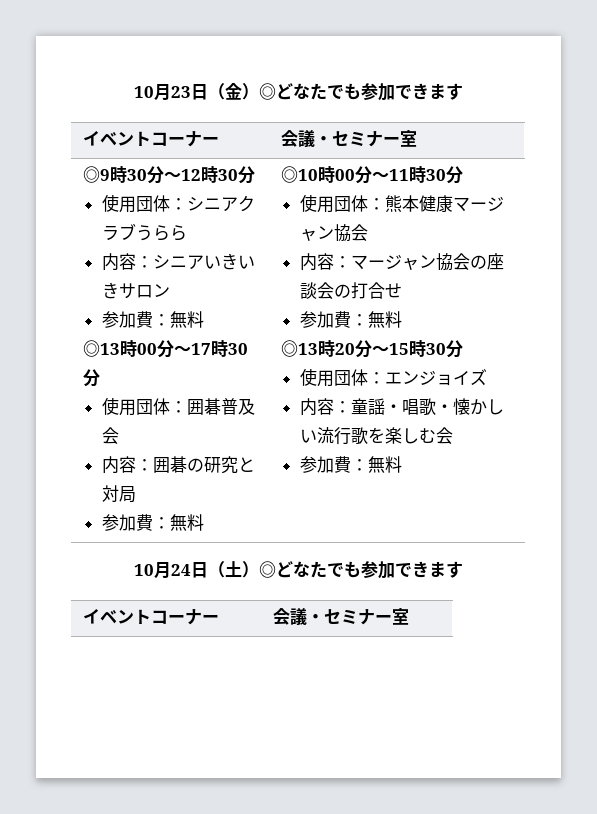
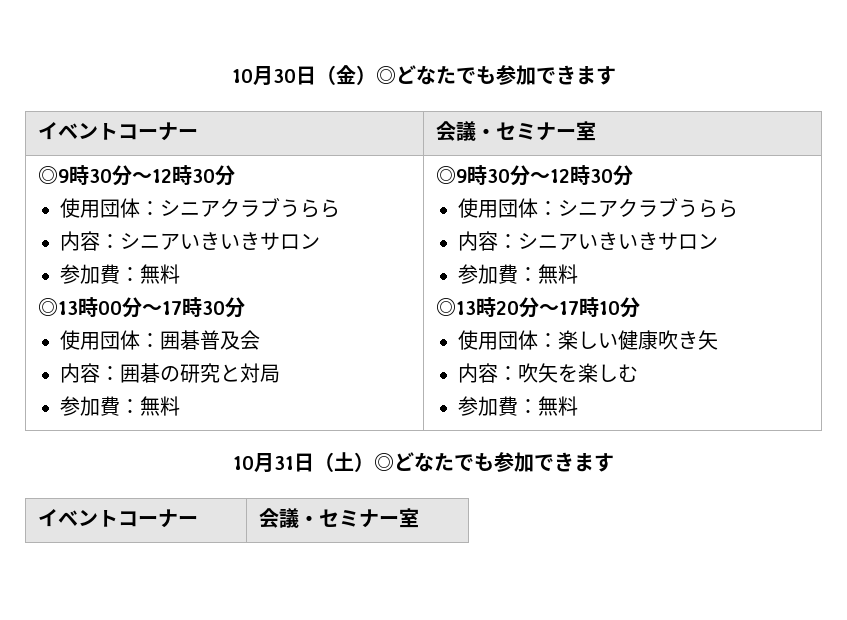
- 10月23日（金）◎どなたでも参加できます
+ 10月30日（金）◎どなたでも参加できます
- 参加費：無料 | ◎10時00分～11時30分
- 使用団体：熊本健康マージャン協会
- 内容：マージャン協会の座談会の打合せ
+ 参加費：無料 | ◎9時30分～12時30分
+ 使用団体：シニアクラブうらら
+ 内容：シニアいきいきサロン
- ◎13時20分～15時30分
- 使用団体：エンジョイズ
- 内容：童謡・唱歌・懐かしい流行歌を楽しむ会
+ ◎13時20分～17時10分
+ 使用団体：楽しい健康吹き矢
+ 内容：吹矢を楽しむ
- 10月24日（土）◎どなたでも参加できます
+ 10月31日（土）◎どなたでも参加できます

